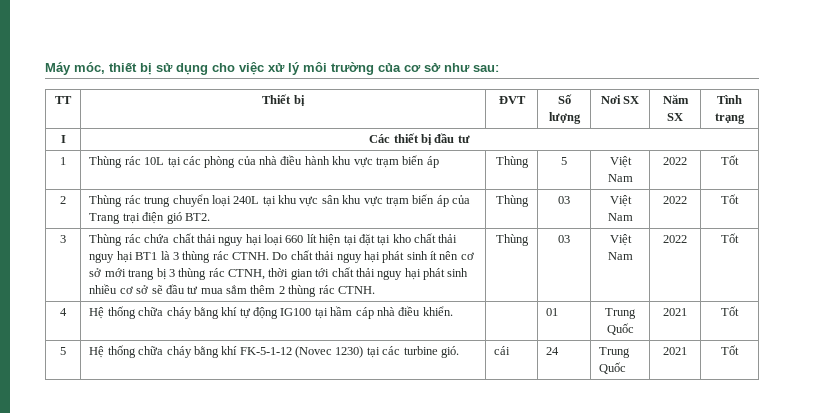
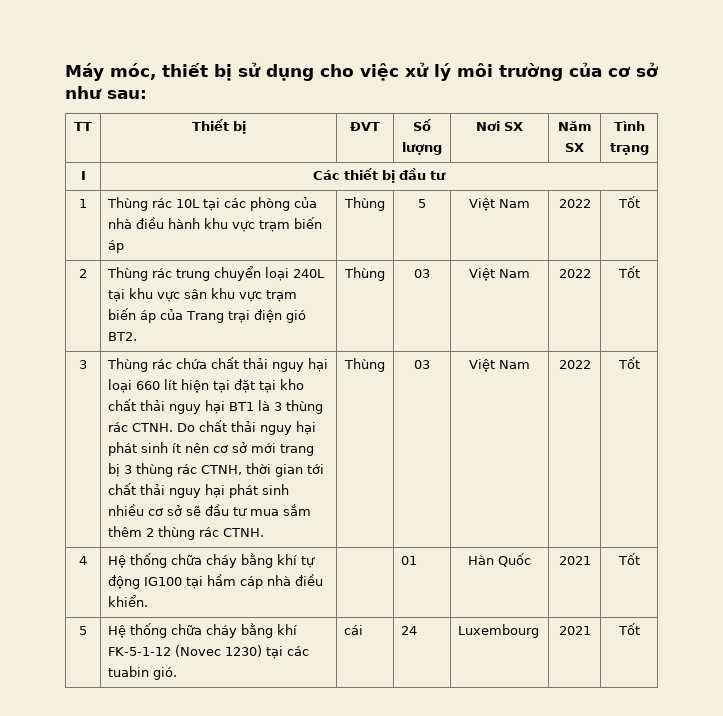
- 4 | Hệ thống chữa cháy bằng khí tự động IG100 tại hầm cáp nhà điều khiển. | | 01 | Trung Quốc | 2021 | Tốt
+ 4 | Hệ thống chữa cháy bằng khí tự động IG100 tại hầm cáp nhà điều khiển. | | 01 | Hàn Quốc | 2021 | Tốt
- 5 | Hệ thống chữa cháy bằng khí FK-5-1-12 (Novec 1230) tại các turbine gió. | cái | 24 | Trung Quốc | 2021 | Tốt
+ 5 | Hệ thống chữa cháy bằng khí FK-5-1-12 (Novec 1230) tại các tuabin gió. | cái | 24 | Luxembourg | 2021 | Tốt

